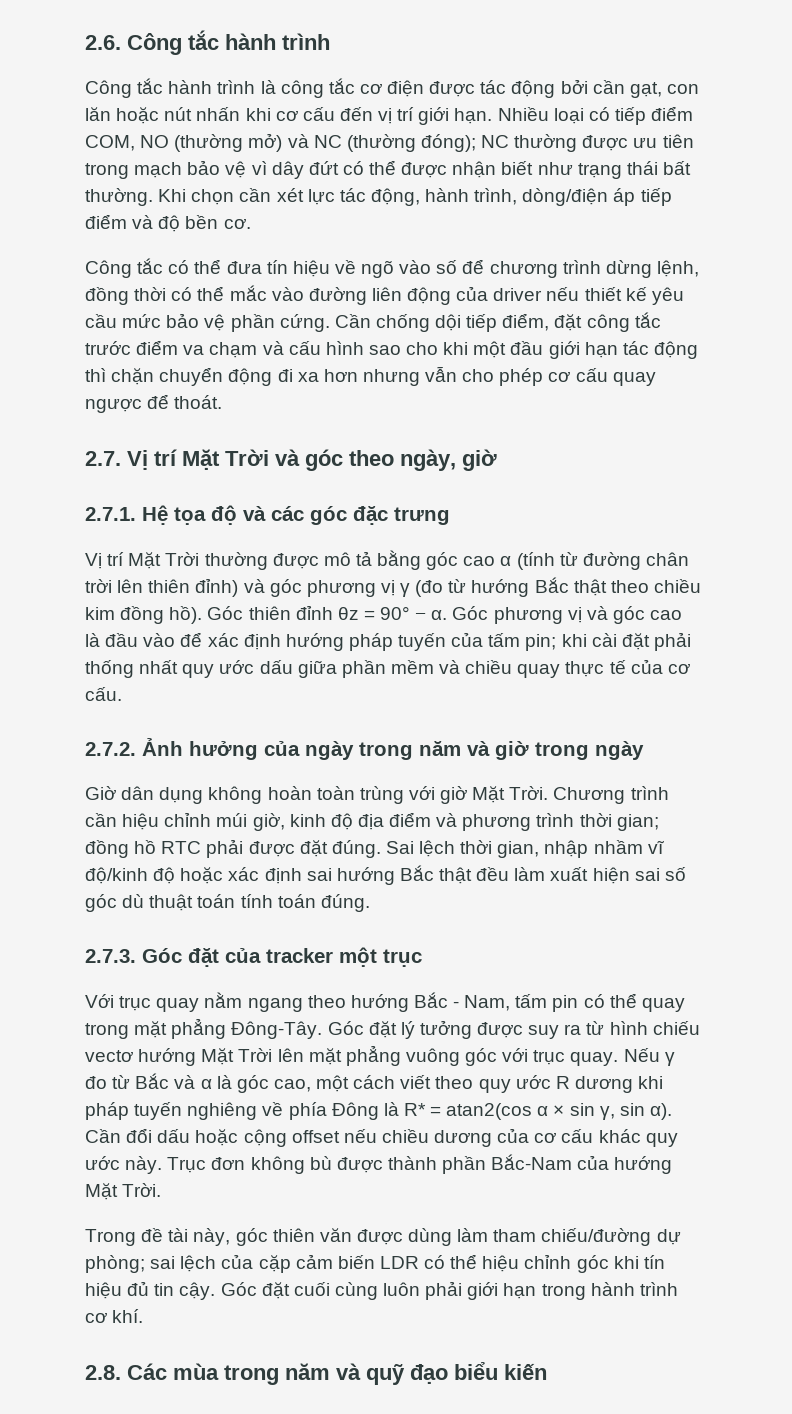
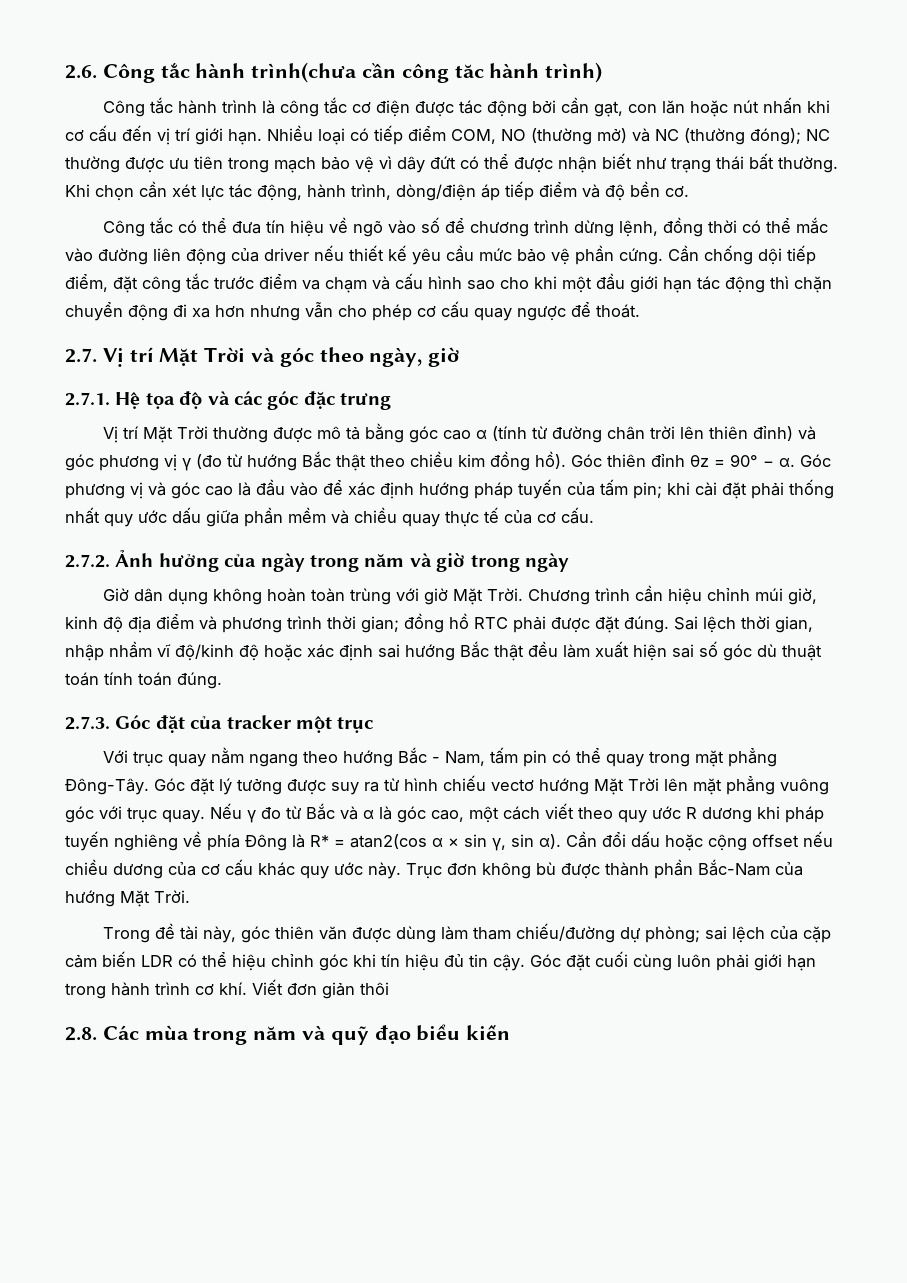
- 2.6. Công tắc hành trình
+ 2.6. Công tắc hành trình(chưa cần công tăc hành trình)
+ Viết đơn giản thôi

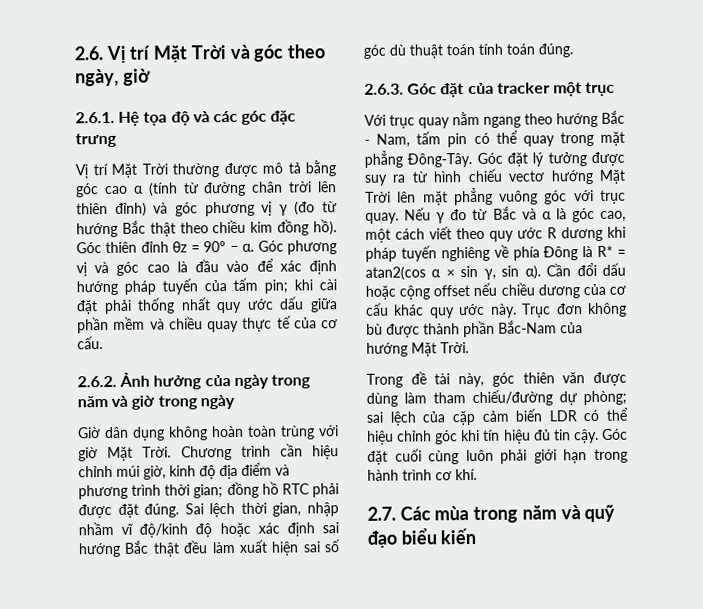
- 2.6. Công tắc hành trình(chưa cần công tăc hành trình)
- Công tắc hành trình là công tắc cơ điện được tác động bởi cần gạt, con lăn hoặc nút nhấn khi cơ cấu đến vị trí giới hạn. Nhiều loại có tiếp điểm COM, NO (thường mở) và NC (thường đóng); NC thường được ưu tiên trong mạch bảo vệ vì dây đứt có thể được nhận biết như trạng thái bất thường. Khi chọn cần xét lực tác động, hành trình, dòng/điện áp tiếp điểm và độ bền cơ.
- Công tắc có thể đưa tín hiệu về ngõ vào số để chương trình dừng lệnh, đồng thời có thể mắc vào đường liên động của driver nếu thiết kế yêu cầu mức bảo vệ phần cứng. Cần chống dội tiếp điểm, đặt công tắc trước điểm va chạm và cấu hình sao cho khi một đầu giới hạn tác động thì chặn chuyển động đi xa hơn nhưng vẫn cho phép cơ cấu quay ngược để thoát.
- 2.7. Vị trí Mặt Trời và góc theo ngày, giờ
+ 2.6. Vị trí Mặt Trời và góc theo ngày, giờ
- 2.7.1. Hệ tọa độ và các góc đặc trưng
+ 2.6.1. Hệ tọa độ và các góc đặc trưng
- 2.7.2. Ảnh hưởng của ngày trong năm và giờ trong ngày
+ 2.6.2. Ảnh hưởng của ngày trong năm và giờ trong ngày
- 2.7.3. Góc đặt của tracker một trục
+ 2.6.3. Góc đặt của tracker một trục
- Góc đặt cuối cùng luôn phải giới hạn trong hành trình cơ khí. Viết đơn giản thôi
- 2.8. Các mùa trong năm và quỹ đạo biểu kiến
+ Góc đặt cuối cùng luôn phải giới hạn trong hành trình cơ khí.
+ 2.7. Các mùa trong năm và quỹ đạo biểu kiến

